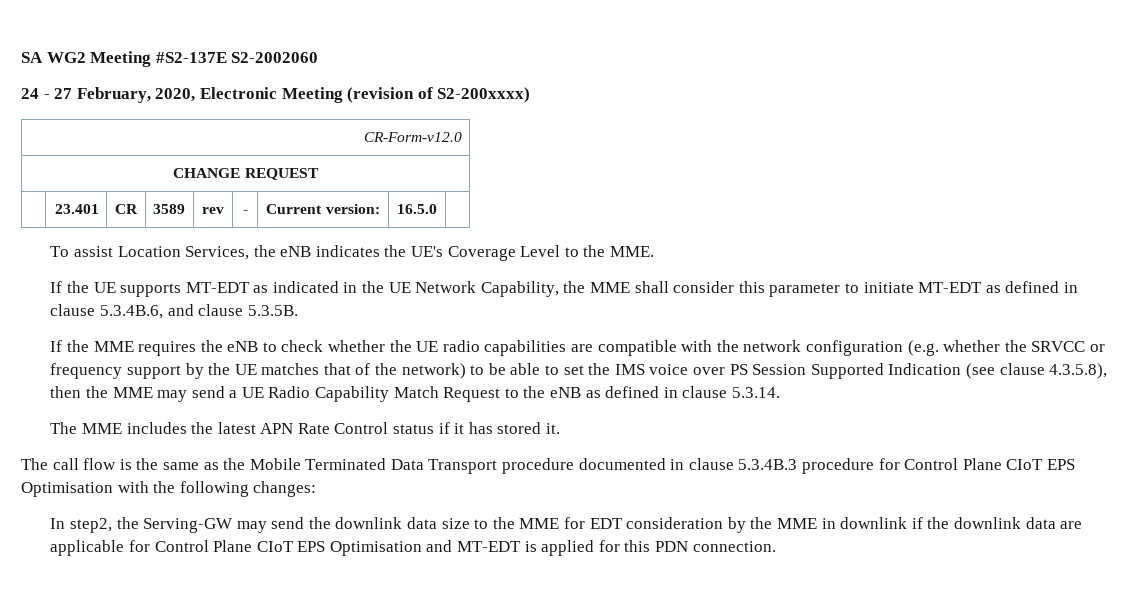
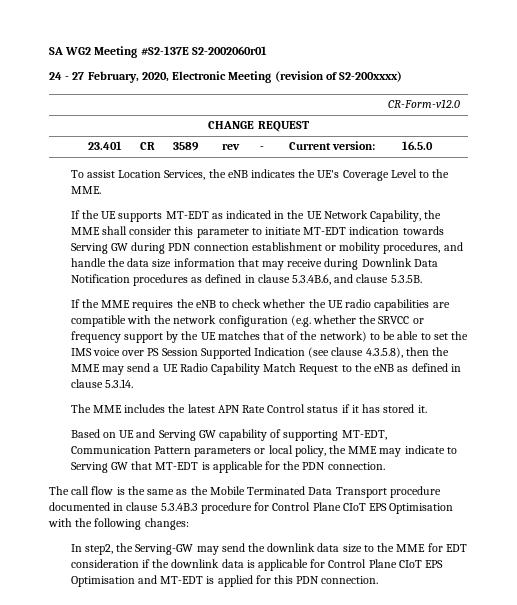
- SA WG2 Meeting #S2-137E S2-2002060
+ SA WG2 Meeting #S2-137E S2-2002060r01
- If the UE supports MT-EDT as indicated in the UE Network Capability, the MME shall consider this parameter to initiate MT-EDT as defined in clause 5.3.4B.6, and clause 5.3.5B.
+ If the UE supports MT-EDT as indicated in the UE Network Capability, the MME shall consider this parameter to initiate MT-EDT indication towards Serving GW during PDN connection establishment or mobility procedures, and handle the data size information that may receive during Downlink Data Notification procedures as defined in clause 5.3.4B.6, and clause 5.3.5B.
+ Based on UE and Serving GW capability of supporting MT-EDT, Communication Pattern parameters or local policy, the MME may indicate to Serving GW that MT-EDT is applicable for the PDN connection.
- In step2, the Serving-GW may send the downlink data size to the MME for EDT consideration by the MME in downlink if the downlink data are applicable for Control Plane CIoT EPS Optimisation and MT-EDT is applied for this PDN connection.
+ In step2, the Serving-GW may send the downlink data size to the MME for EDT consideration if the downlink data is applicable for Control Plane CIoT EPS Optimisation and MT-EDT is applied for this PDN connection.

